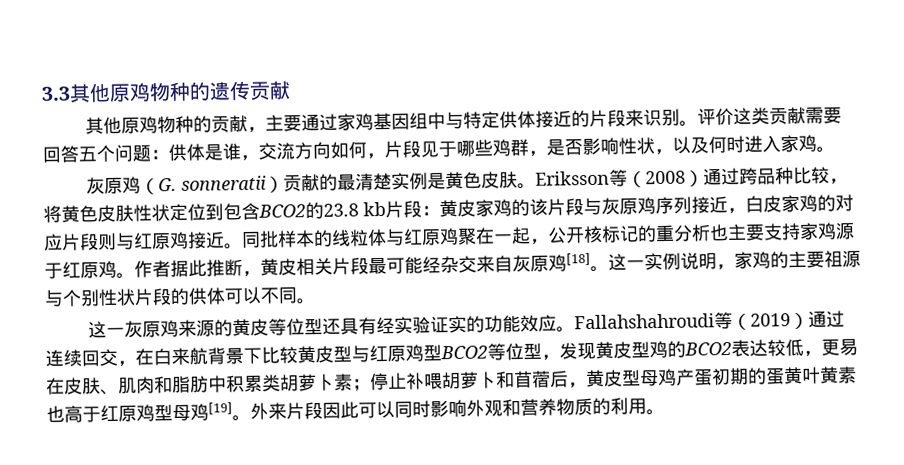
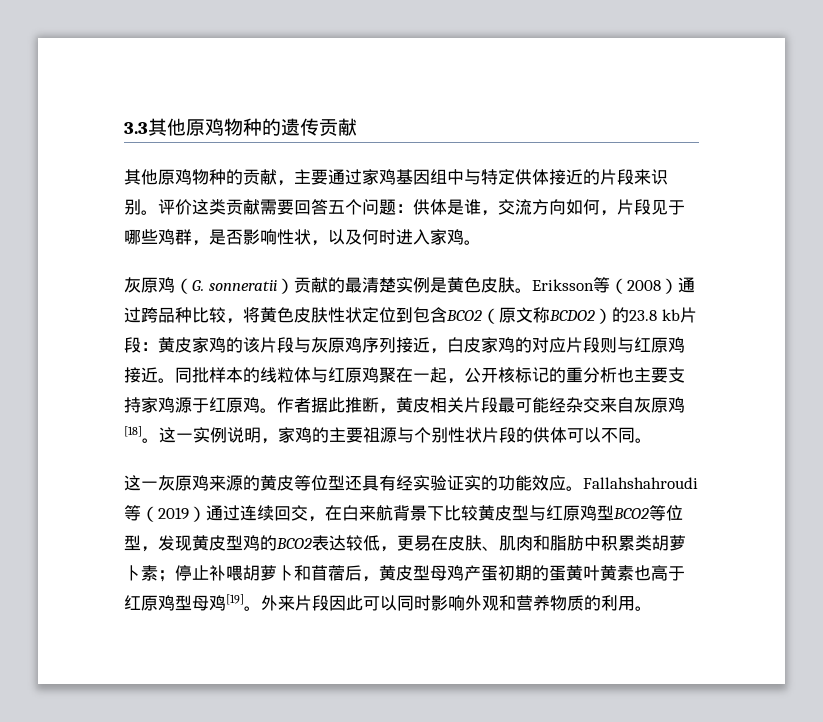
- Eriksson等（2008）通过跨品种比较，将黄色皮肤性状定位到包含BCO2的23.8 kb片段：黄皮家鸡的该片段与灰原鸡序列接近，白皮家鸡的对应片段则与红原鸡接近。
+ Eriksson等（2008）通过跨品种比较，将黄色皮肤性状定位到包含BCO2（原文称BCDO2）的23.8 kb片段：黄皮家鸡的该片段与灰原鸡序列接近，白皮家鸡的对应片段则与红原鸡接近。

